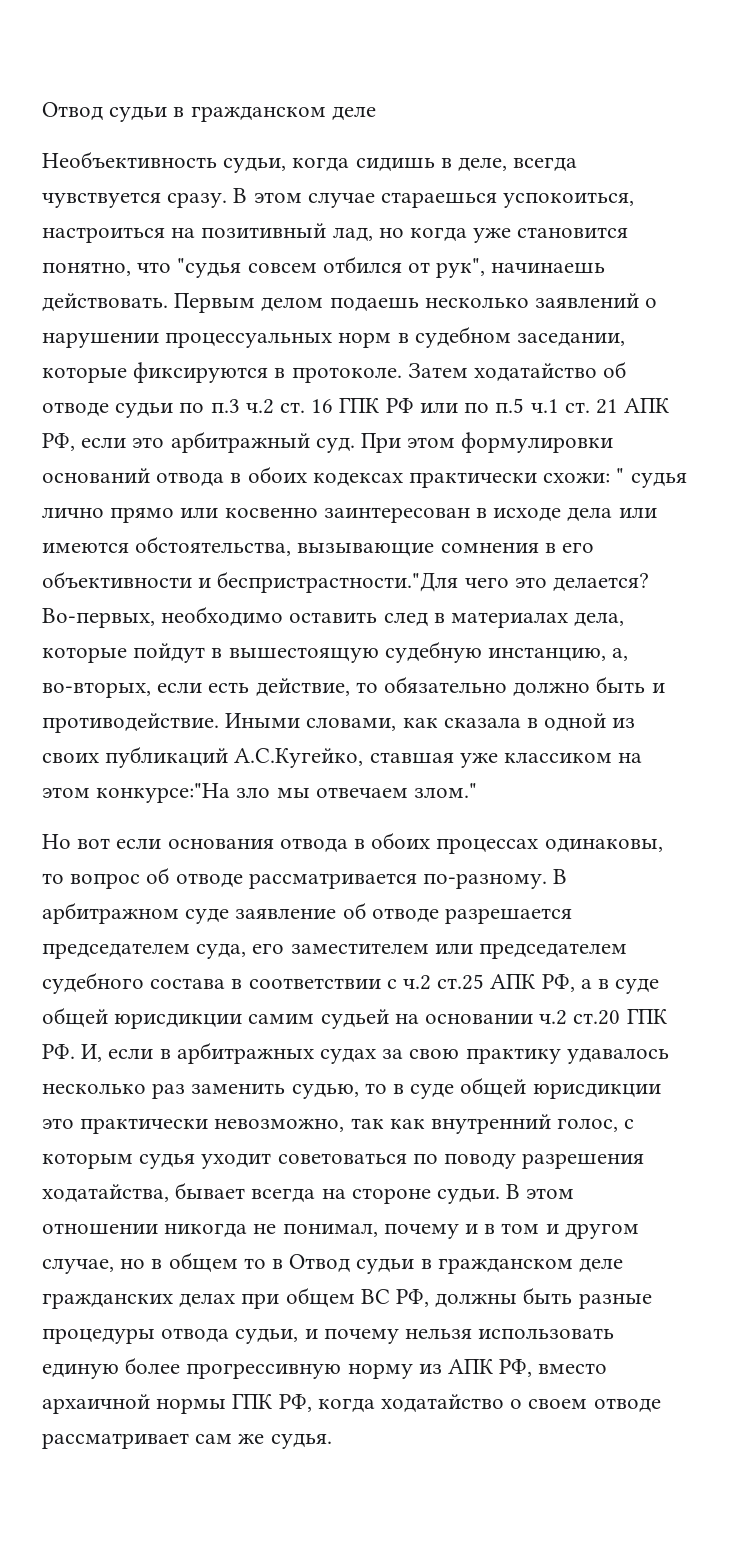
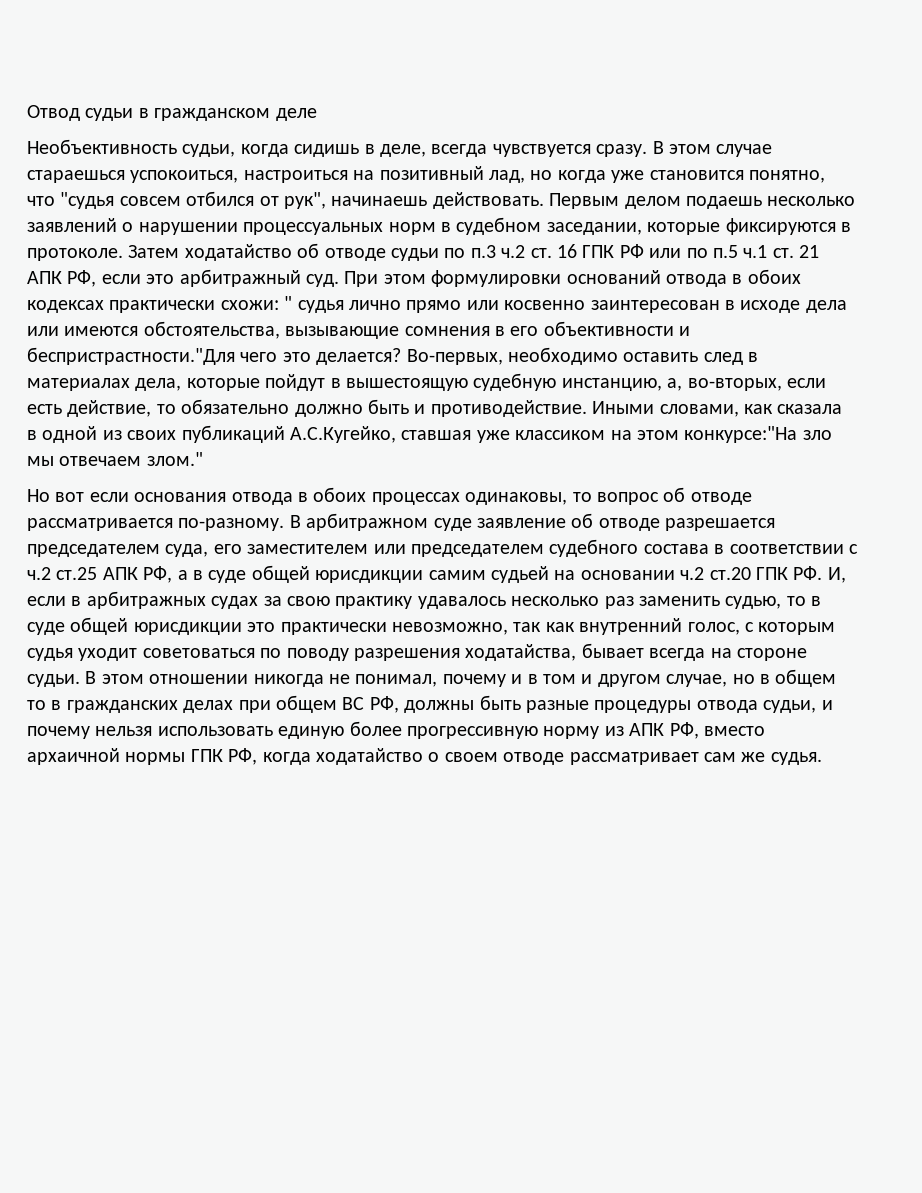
- В этом отношении никогда не понимал, почему и в том и другом случае, но в общем то в Отвод судьи в гражданском деле гражданских делах при общем ВС РФ, должны быть разные процедуры отвода судьи, и почему нельзя использовать единую более прогрессивную норму из АПК РФ, вместо архаичной нормы ГПК РФ, когда ходатайство о своем отводе рассматривает сам же судья.
+ В этом отношении никогда не понимал, почему и в том и другом случае, но в общем то в гражданских делах при общем ВС РФ, должны быть разные процедуры отвода судьи, и почему нельзя использовать единую более прогрессивную норму из АПК РФ, вместо архаичной нормы ГПК РФ, когда ходатайство о своем отводе рассматривает сам же судья.

